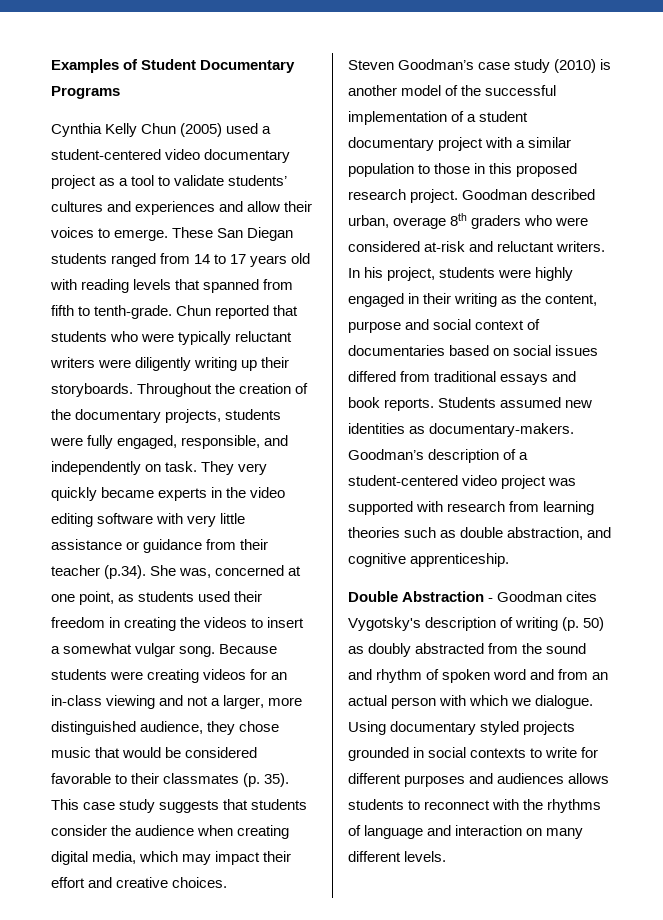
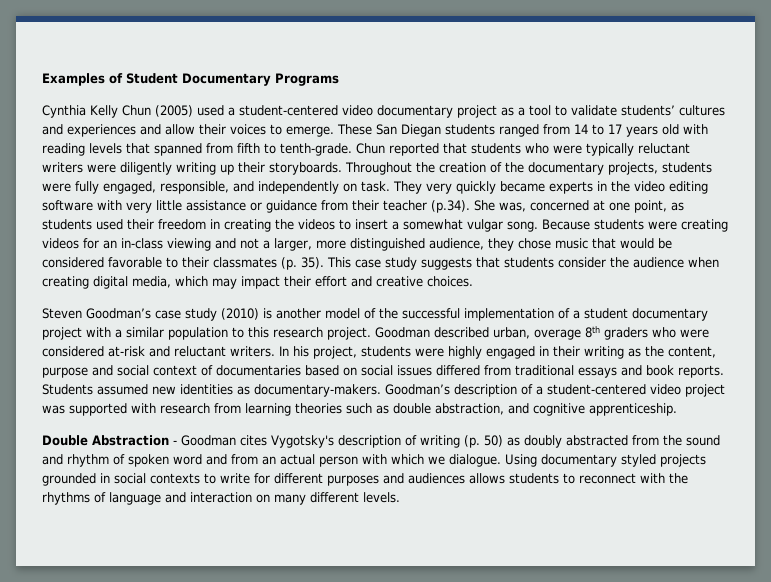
- Steven Goodman’s case study (2010) is another model of the successful implementation of a student documentary project with a similar population to those in this proposed research project.
+ Steven Goodman’s case study (2010) is another model of the successful implementation of a student documentary project with a similar population to this research project.

